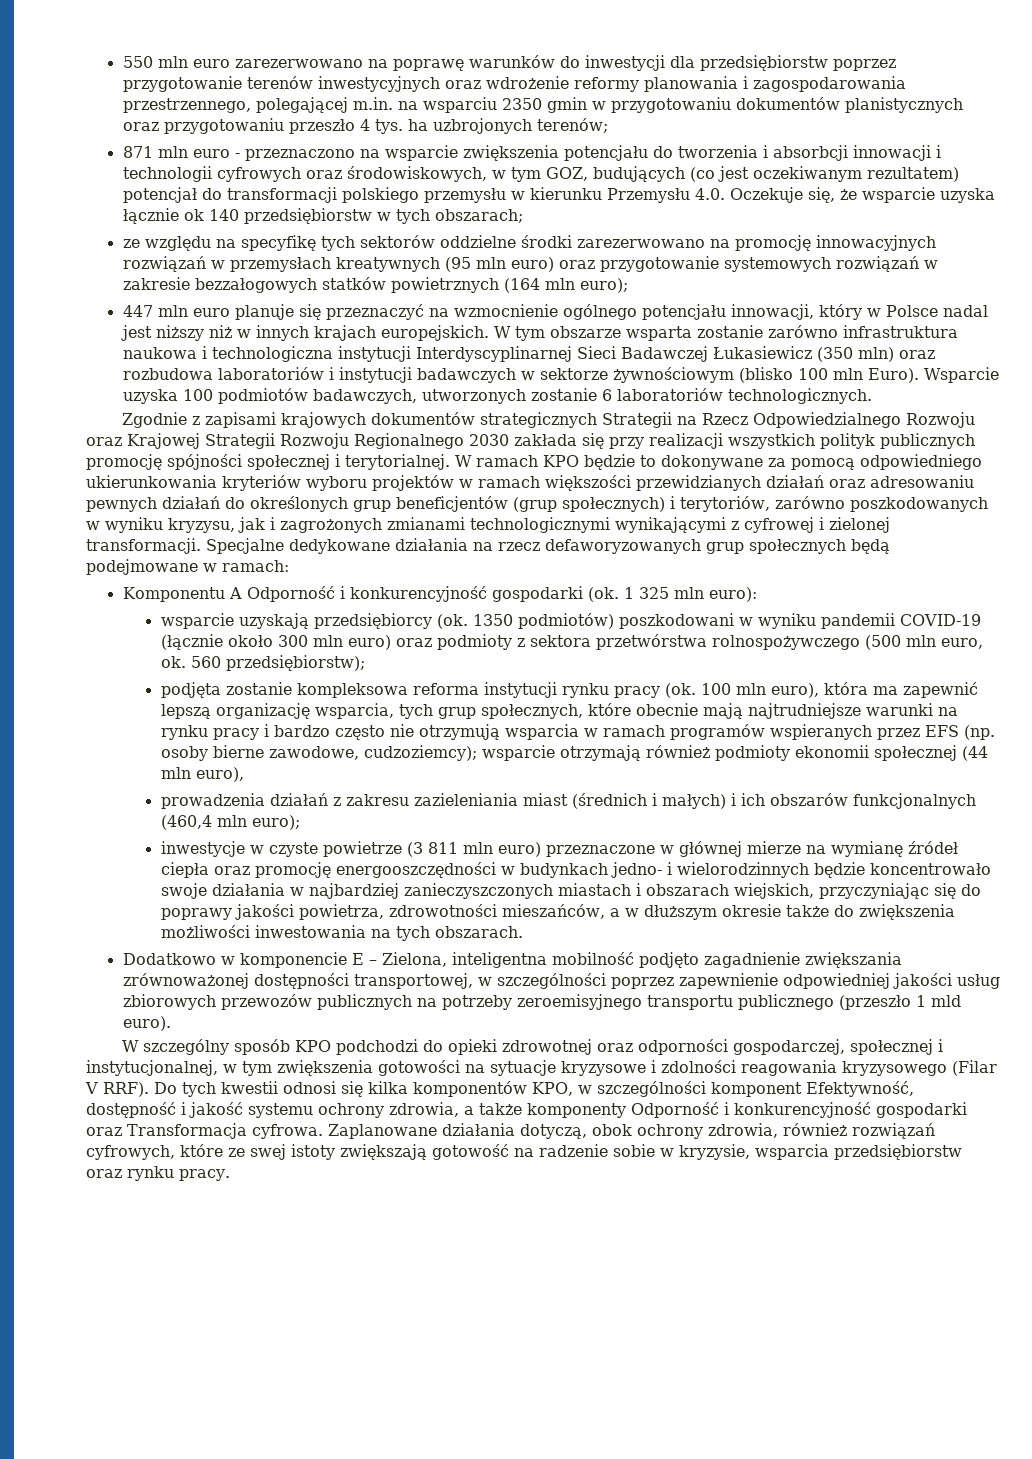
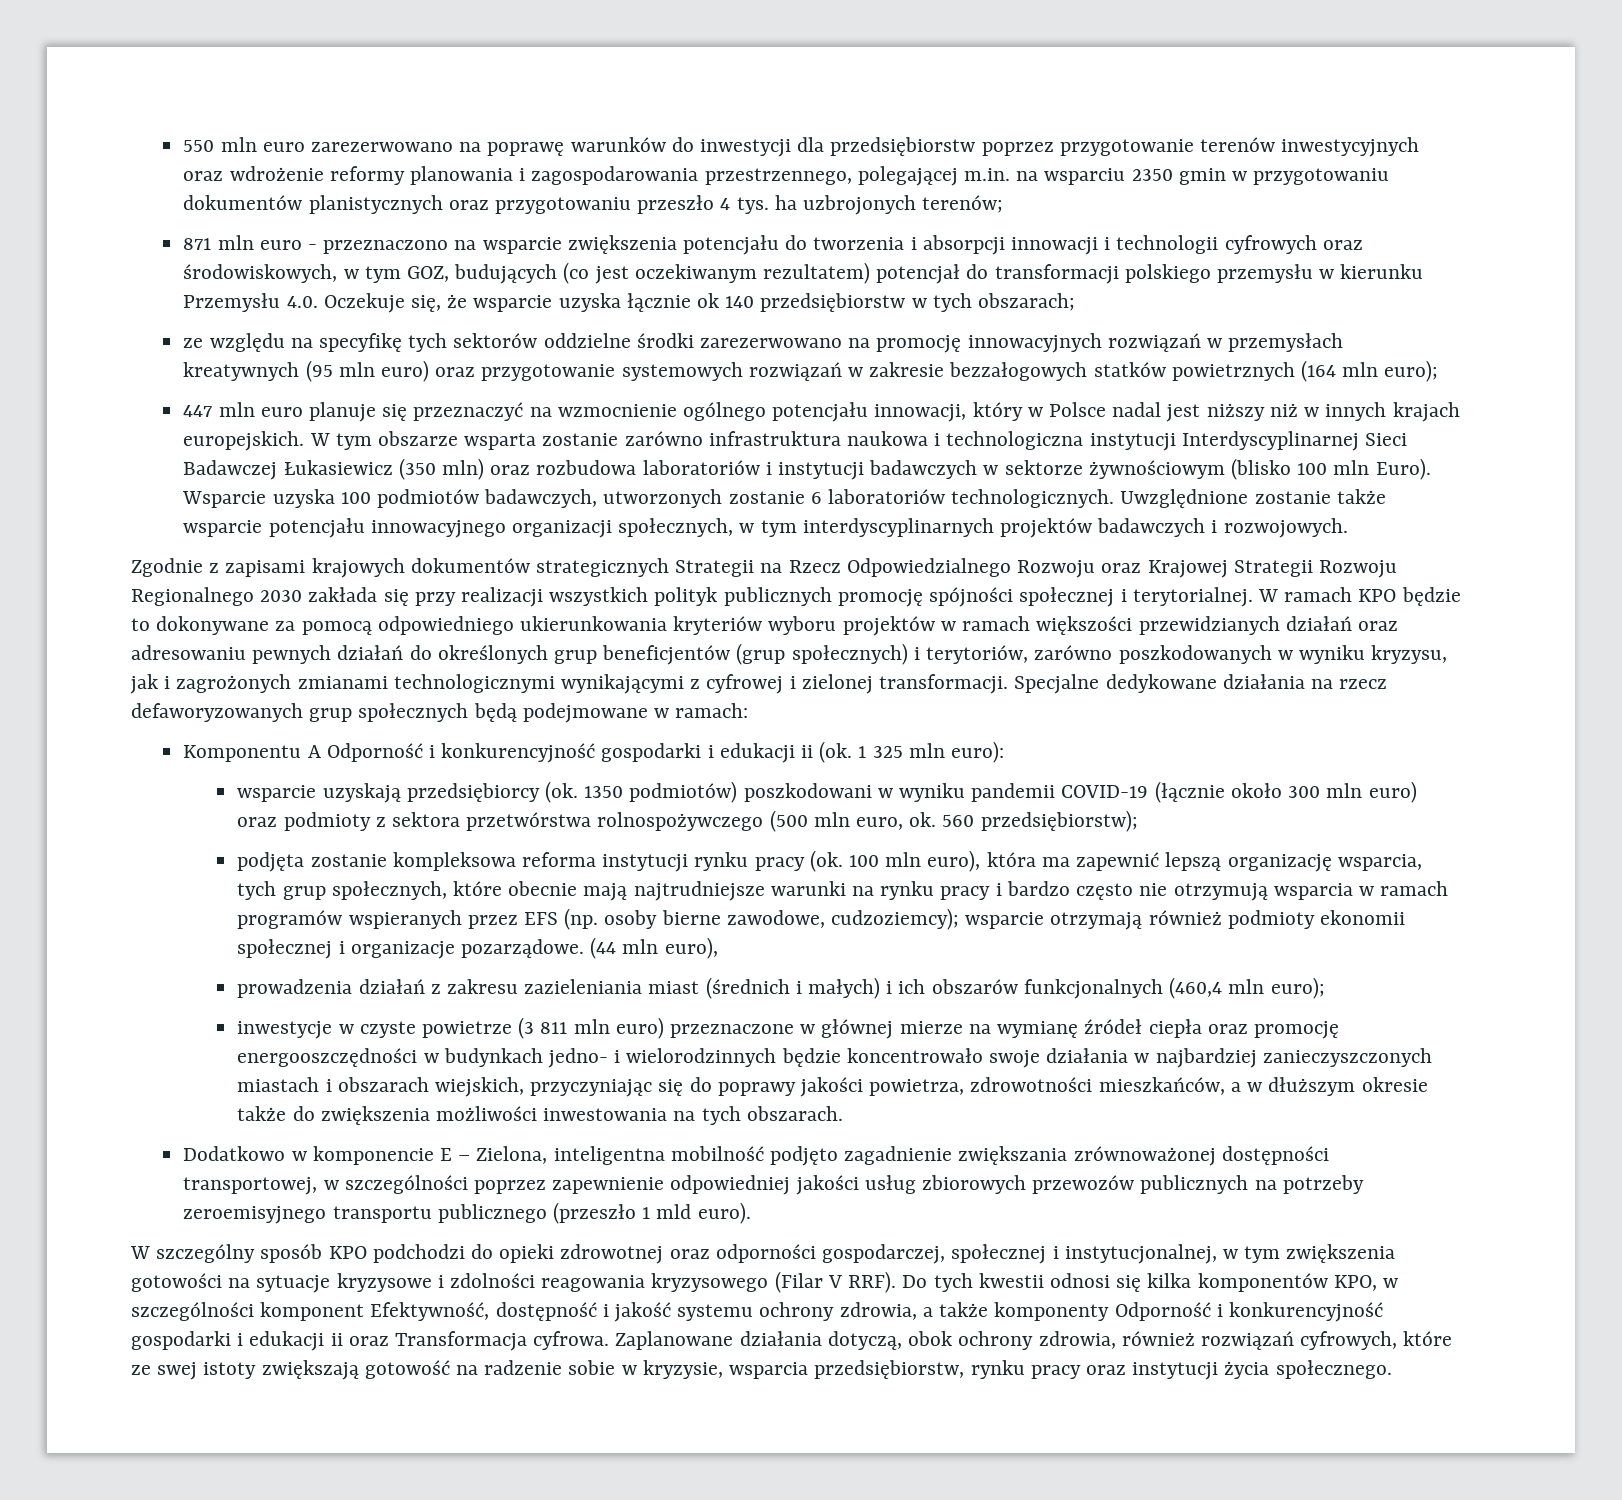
- 871 mln euro - przeznaczono na wsparcie zwiększenia potencjału do tworzenia i absorbcji innowacji i technologii cyfrowych oraz środowiskowych, w tym GOZ, budujących (co jest oczekiwanym rezultatem) potencjał do transformacji polskiego przemysłu w kierunku Przemysłu 4.0. Oczekuje się, że wsparcie uzyska łącznie ok 140 przedsiębiorstw w tych obszarach;
+ 871 mln euro - przeznaczono na wsparcie zwiększenia potencjału do tworzenia i absorpcji innowacji i technologii cyfrowych oraz środowiskowych, w tym GOZ, budujących (co jest oczekiwanym rezultatem) potencjał do transformacji polskiego przemysłu w kierunku Przemysłu 4.0. Oczekuje się, że wsparcie uzyska łącznie ok 140 przedsiębiorstw w tych obszarach;
+ Uwzględnione zostanie także wsparcie potencjału innowacyjnego organizacji społecznych, w tym interdyscyplinarnych projektów badawczych i rozwojowych.
- Komponentu A Odporność i konkurencyjność gospodarki (ok.
+ Komponentu A Odporność i konkurencyjność gospodarki i edukacji ii (ok.
- 100 mln euro), która ma zapewnić lepszą organizację wsparcia, tych grup społecznych, które obecnie mają najtrudniejsze warunki na rynku pracy i bardzo często nie otrzymują wsparcia w ramach programów wspieranych przez EFS (np. osoby bierne zawodowe, cudzoziemcy); wsparcie otrzymają również podmioty ekonomii społecznej (44 mln euro),
+ 100 mln euro), która ma zapewnić lepszą organizację wsparcia, tych grup społecznych, które obecnie mają najtrudniejsze warunki na rynku pracy i bardzo często nie otrzymują wsparcia w ramach programów wspieranych przez EFS (np. osoby bierne zawodowe, cudzoziemcy); wsparcie otrzymają również podmioty ekonomii społecznej i organizacje pozarządowe. (44 mln euro),
- inwestycje w czyste powietrze (3 811 mln euro) przeznaczone w głównej mierze na wymianę źródeł ciepła oraz promocję energooszczędności w budynkach jedno- i wielorodzinnych będzie koncentrowało swoje działania w najbardziej zanieczyszczonych miastach i obszarach wiejskich, przyczyniając się do poprawy jakości powietrza, zdrowotności mieszańców, a w dłuższym okresie także do zwiększenia możliwości inwestowania na tych obszarach.
+ inwestycje w czyste powietrze (3 811 mln euro) przeznaczone w głównej mierze na wymianę źródeł ciepła oraz promocję energooszczędności w budynkach jedno- i wielorodzinnych będzie koncentrowało swoje działania w najbardziej zanieczyszczonych miastach i obszarach wiejskich, przyczyniając się do poprawy jakości powietrza, zdrowotności mieszkańców, a w dłuższym okresie także do zwiększenia możliwości inwestowania na tych obszarach.
- Do tych kwestii odnosi się kilka komponentów KPO, w szczególności komponent Efektywność, dostępność i jakość systemu ochrony zdrowia, a także komponenty Odporność i konkurencyjność gospodarki oraz Transformacja cyfrowa.
+ Do tych kwestii odnosi się kilka komponentów KPO, w szczególności komponent Efektywność, dostępność i jakość systemu ochrony zdrowia, a także komponenty Odporność i konkurencyjność gospodarki i edukacji ii oraz Transformacja cyfrowa.
- Zaplanowane działania dotyczą, obok ochrony zdrowia, również rozwiązań cyfrowych, które ze swej istoty zwiększają gotowość na radzenie sobie w kryzysie, wsparcia przedsiębiorstw oraz rynku pracy.
+ Zaplanowane działania dotyczą, obok ochrony zdrowia, również rozwiązań cyfrowych, które ze swej istoty zwiększają gotowość na radzenie sobie w kryzysie, wsparcia przedsiębiorstw, rynku pracy oraz instytucji życia społecznego.

